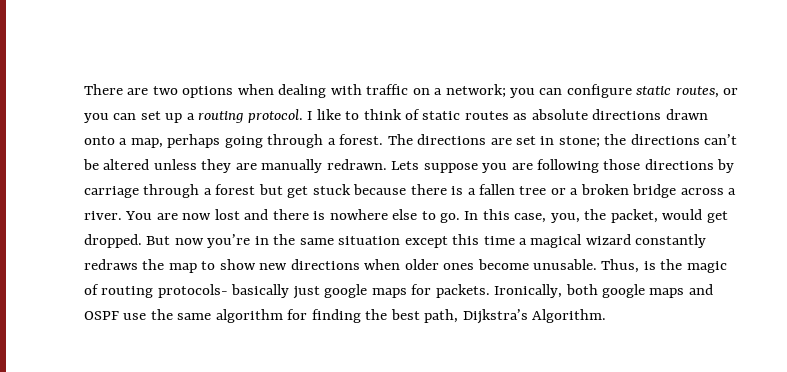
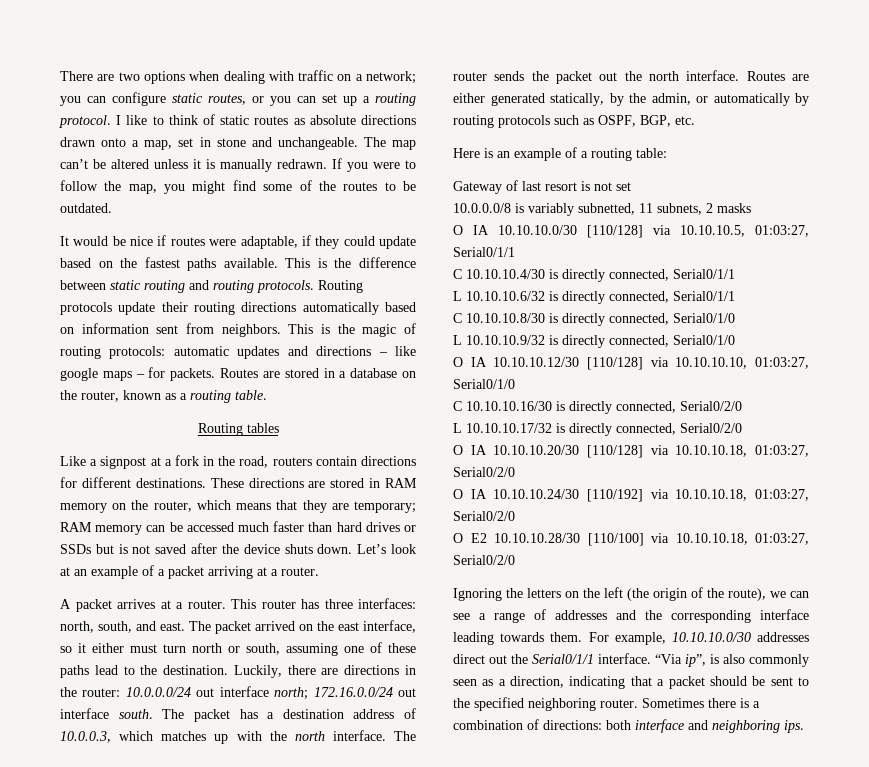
- I like to think of static routes as absolute directions drawn onto a map, perhaps going through a forest. The directions are set in stone; the directions can’t be altered unless they are manually redrawn. Lets suppose you are following those directions by carriage through a forest but get stuck because there is a fallen tree or a broken bridge across a river. You are now lost and there is nowhere else to go. In this case, you, the packet, would get dropped. But now you’re in the same situation except this time a magical wizard constantly redraws the map to show new directions when older ones become unusable. Thus, is the magic of routing protocols- basically just google maps for packets.
+ I like to think of static routes as absolute directions drawn onto a map, set in stone and unchangeable. The map can’t be altered unless it is manually redrawn. If you were to follow the map, you might find some of the routes to be outdated.
+ It would be nice if routes were adaptable, if they could update based on the fastest paths available. This is the difference between static routing and routing protocols. Routing protocols update their routing directions automatically based on information sent from neighbors. This is the magic of routing protocols: automatic updates and directions – like google maps – for packets.
- Ironically, both google maps and OSPF use the same algorithm for finding the best path, Dijkstra’s Algorithm.
+ Routes are stored in a database on the router, known as a routing table.
+ Routing tables
+ Like a signpost at a fork in the road, routers contain directions for different destinations. These directions are stored in RAM memory on the router, which means that they are temporary; RAM memory can be accessed much faster than hard drives or SSDs but is not saved after the device shuts down. Let’s look at an example of a packet arriving at a router.
+ A packet arrives at a router. This router has three interfaces: north, south, and east. The packet arrived on the east interface, so it either must turn north or south, assuming one of these paths lead to the destination. Luckily, there are directions in the router: 10.0.0.0/24 out interface north; 172.16.0.0/24 out interface south. The packet has a destination address of 10.0.0.3, which matches up with the north interface. The router sends the packet out the north interface. Routes are either generated statically, by the admin, or automatically by routing protocols such as OSPF, BGP, etc.
+ Here is an example of a routing table:
+ Gateway of last resort is not set
+ 10.0.0.0/8 is variably subnetted, 11 subnets, 2 masks
+ O IA 10.10.10.0/30 [110/128] via 10.10.10.5, 01:03:27, Serial0/1/1
+ C 10.10.10.4/30 is directly connected, Serial0/1/1
+ L 10.10.10.6/32 is directly connected, Serial0/1/1
+ C 10.10.10.8/30 is directly connected, Serial0/1/0
+ L 10.10.10.9/32 is directly connected, Serial0/1/0
+ O IA 10.10.10.12/30 [110/128] via 10.10.10.10, 01:03:27, Serial0/1/0
+ C 10.10.10.16/30 is directly connected, Serial0/2/0
+ L 10.10.10.17/32 is directly connected, Serial0/2/0
+ O IA 10.10.10.20/30 [110/128] via 10.10.10.18, 01:03:27, Serial0/2/0
+ O IA 10.10.10.24/30 [110/192] via 10.10.10.18, 01:03:27, Serial0/2/0
+ O E2 10.10.10.28/30 [110/100] via 10.10.10.18, 01:03:27, Serial0/2/0
+ Ignoring the letters on the left (the origin of the route), we can see a range of addresses and the corresponding interface leading towards them. For example, 10.10.10.0/30 addresses direct out the Serial0/1/1 interface. “Via ip”, is also commonly seen as a direction, indicating that a packet should be sent to the specified neighboring router. Sometimes there is a combination of directions: both interface and neighboring ips.

